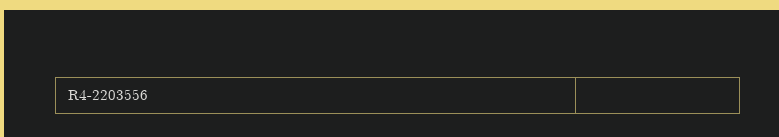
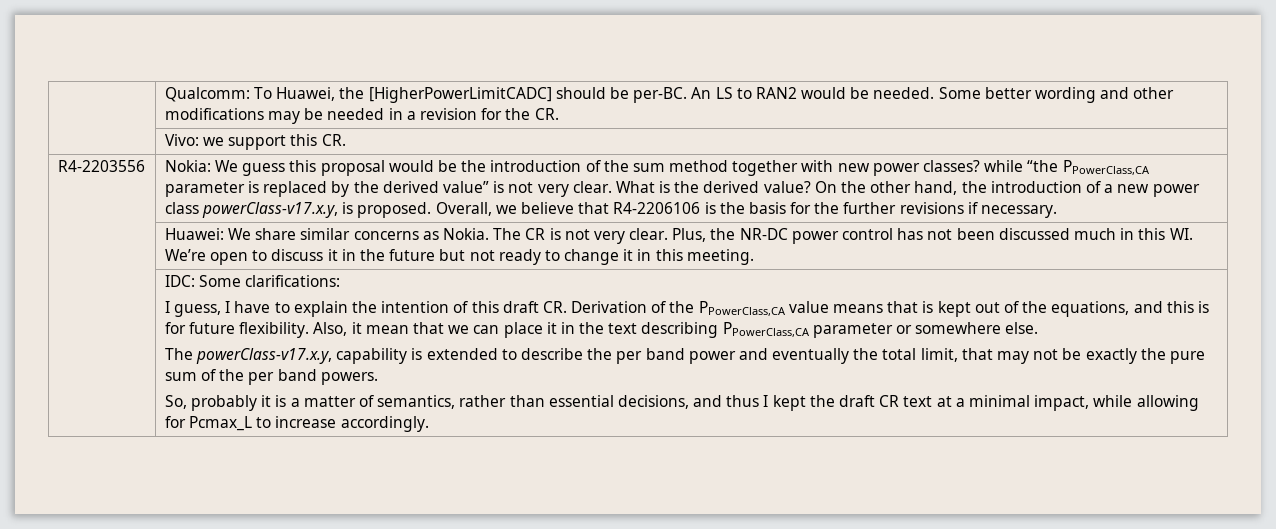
- R4-2203556 |
+ | Qualcomm: To Huawei, the [HigherPowerLimitCADC] should be per-BC. An LS to RAN2 would be needed. Some better wording and other modifications may be needed in a revision for the CR.
+ | Vivo: we support this CR.
+ R4-2203556 | Nokia: We guess this proposal would be the introduction of the sum method together with new power classes? while “the PPowerClass,CA parameter is replaced by the derived value” is not very clear. What is the derived value? On the other hand, the introduction of a new power class powerClass-v17.x.y, is proposed. Overall, we believe that R4-2206106 is the basis for the further revisions if necessary.
+ | Huawei: We share similar concerns as Nokia. The CR is not very clear. Plus, the NR-DC power control has not been discussed much in this WI. We’re open to discuss it in the future but not ready to change it in this meeting.
+ | IDC: Some clarifications:
+ I guess, I have to explain the intention of this draft CR. Derivation of the PPowerClass,CA value means that is kept out of the equations, and this is for future flexibility. Also, it mean that we can place it in the text describing PPowerClass,CA parameter or somewhere else.
+ The powerClass-v17.x.y, capability is extended to describe the per band power and eventually the total limit, that may not be exactly the pure sum of the per band powers.
+ So, probably it is a matter of semantics, rather than essential decisions, and thus I kept the draft CR text at a minimal impact, while allowing for Pcmax_L to increase accordingly.

